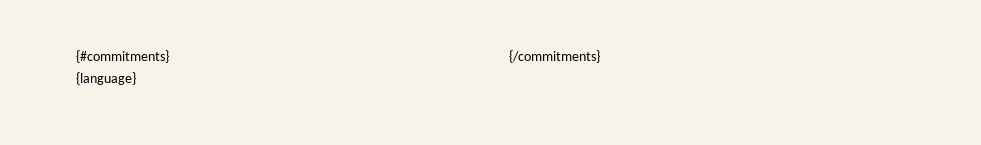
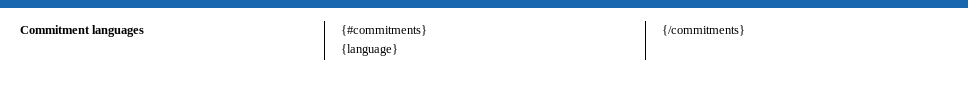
+ Commitment languages

